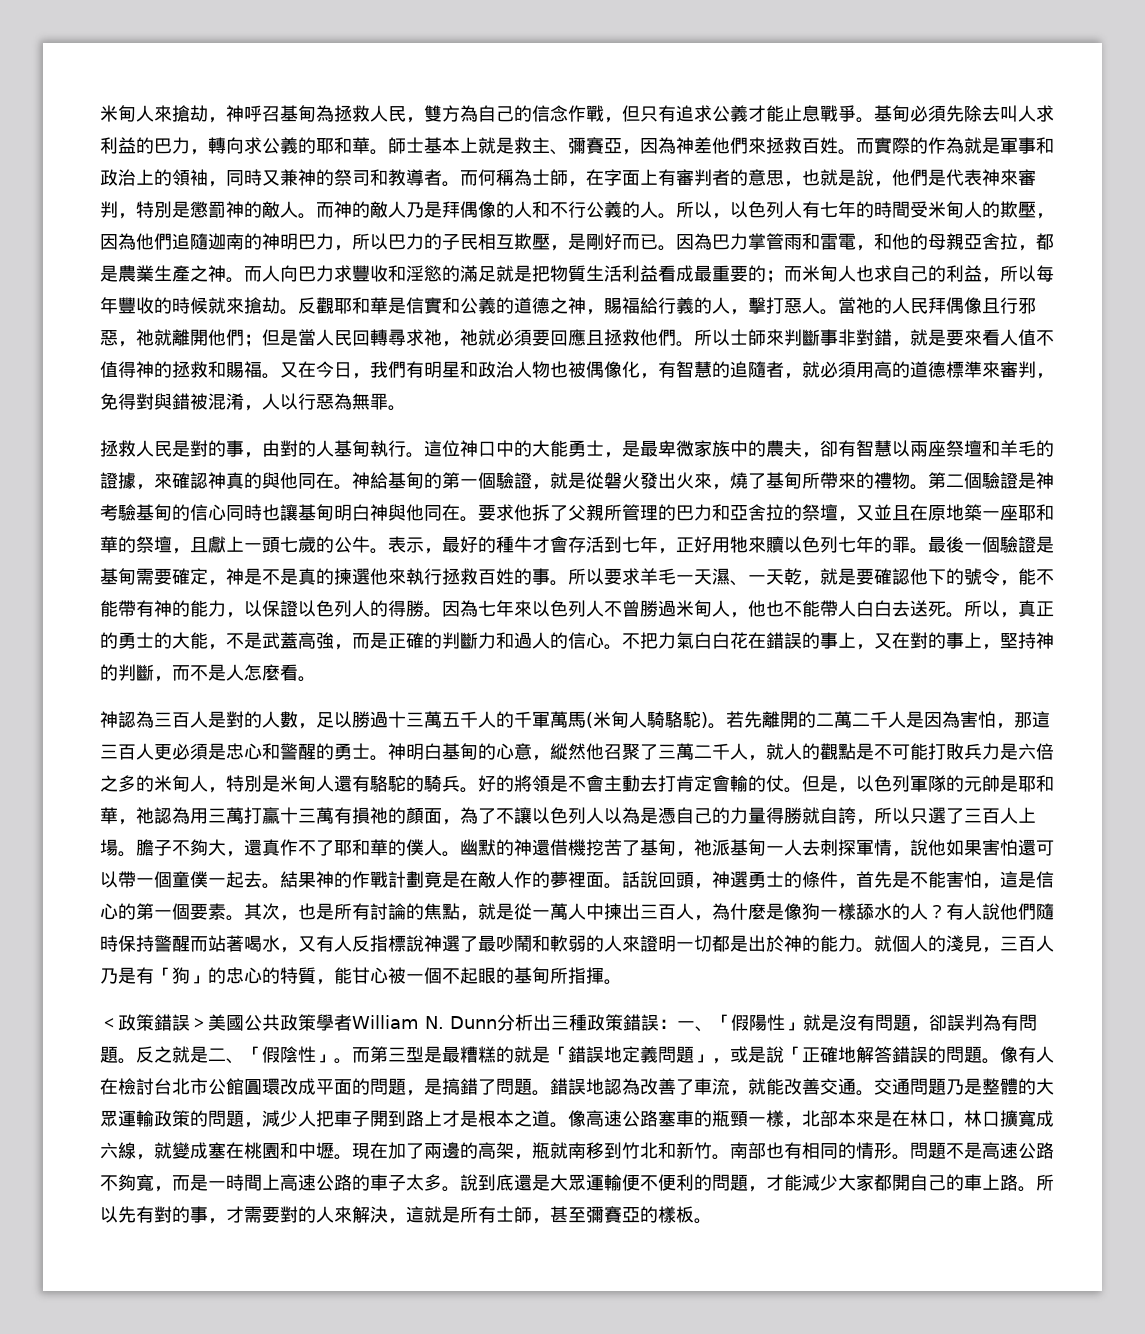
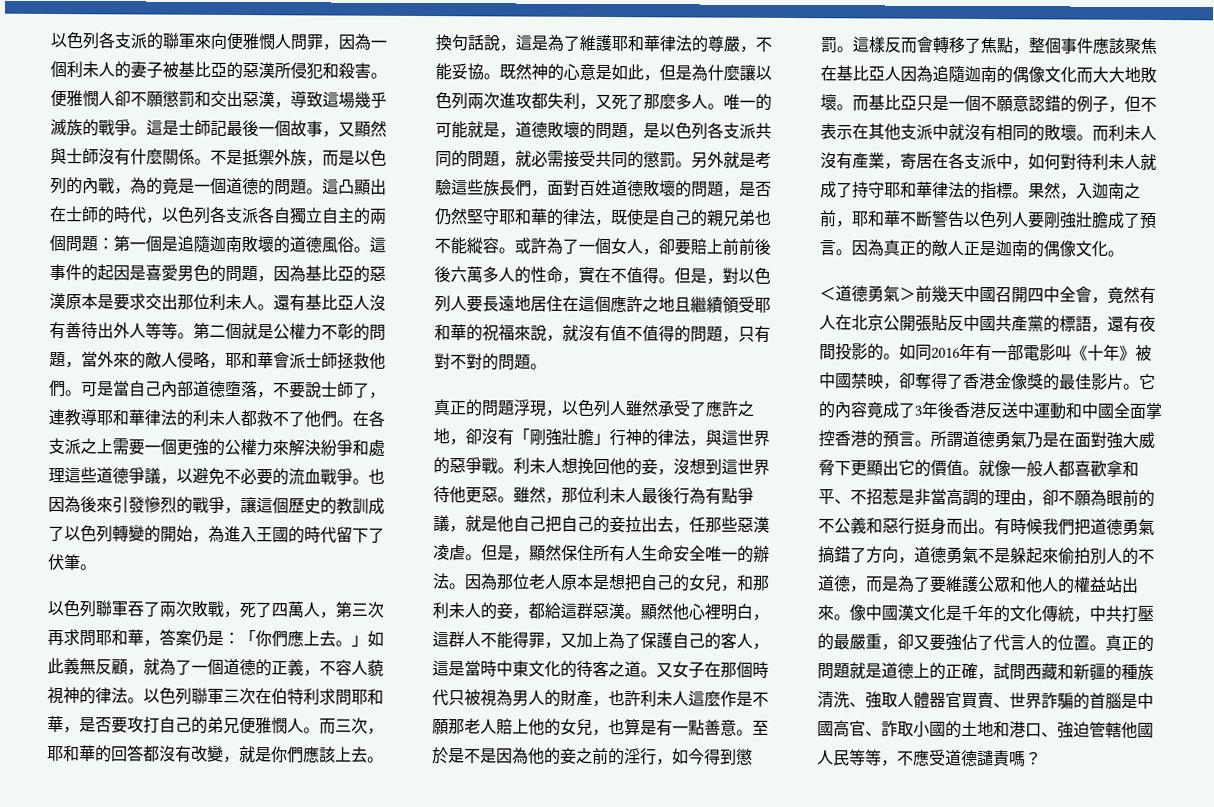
- 米甸人來搶劫，神呼召基甸為拯救人民，雙方為自己的信念作戰，但只有追求公義才能止息戰爭。基甸必須先除去叫人求利益的巴力，轉向求公義的耶和華。師士基本上就是救主、彌賽亞，因為神差他們來拯救百姓。而實際的作為就是軍事和政治上的領袖，同時又兼神的祭司和教導者。而何稱為士師，在字面上有審判者的意思，也就是說，他們是代表神來審判，特別是懲罰神的敵人。而神的敵人乃是拜偶像的人和不行公義的人。所以，以色列人有七年的時間受米甸人的欺壓，因為他們追隨迦南的神明巴力，所以巴力的子民相互欺壓，是剛好而已。因為巴力掌管雨和雷電，和他的母親亞舍拉，都是農業生產之神。而人向巴力求豐收和淫慾的滿足就是把物質生活利益看成最重要的；而米甸人也求自己的利益，所以每年豐收的時候就來搶劫。反觀耶和華是信實和公義的道德之神，賜福給行義的人，擊打惡人。當祂的人民拜偶像且行邪惡，祂就離開他們；但是當人民回轉尋求祂，祂就必須要回應且拯救他們。所以士師來判斷事非對錯，就是要來看人值不值得神的拯救和賜福。又在今日，我們有明星和政治人物也被偶像化，有智慧的追隨者，就必須用高的道德標準來審判，免得對與錯被混淆，人以行惡為無罪。
- 拯救人民是對的事，由對的人基甸執行。這位神口中的大能勇士，是最卑微家族中的農夫，卻有智慧以兩座祭壇和羊毛的證據，來確認神真的與他同在。神給基甸的第一個驗證，就是從磐火發出火來，燒了基甸所帶來的禮物。第二個驗證是神考驗基甸的信心同時也讓基甸明白神與他同在。要求他拆了父親所管理的巴力和亞舍拉的祭壇，又並且在原地築一座耶和華的祭壇，且獻上一頭七歲的公牛。表示，最好的種牛才會存活到七年，正好用牠來贖以色列七年的罪。最後一個驗證是基甸需要確定，神是不是真的揀選他來執行拯救百姓的事。所以要求羊毛一天濕、一天乾，就是要確認他下的號令，能不能帶有神的能力，以保證以色列人的得勝。因為七年來以色列人不曾勝過米甸人，他也不能帶人白白去送死。所以，真正的勇士的大能，不是武蓋高強，而是正確的判斷力和過人的信心。不把力氣白白花在錯誤的事上，又在對的事上，堅持神的判斷，而不是人怎麼看。
- 神認為三百人是對的人數，足以勝過十三萬五千人的千軍萬馬(米甸人騎駱駝)。若先離開的二萬二千人是因為害怕，那這三百人更必須是忠心和警醒的勇士。神明白基甸的心意，縱然他召聚了三萬二千人，就人的觀點是不可能打敗兵力是六倍之多的米甸人，特別是米甸人還有駱駝的騎兵。好的將領是不會主動去打肯定會輸的仗。但是，以色列軍隊的元帥是耶和華，祂認為用三萬打贏十三萬有損祂的顏面，為了不讓以色列人以為是憑自己的力量得勝就自誇，所以只選了三百人上場。膽子不夠大，還真作不了耶和華的僕人。幽默的神還借機挖苦了基甸，祂派基甸一人去刺探軍情，說他如果害怕還可以帶一個童僕一起去。結果神的作戰計劃竟是在敵人作的夢裡面。話說回頭，神選勇士的條件，首先是不能害怕，這是信心的第一個要素。其次，也是所有討論的焦點，就是從一萬人中揀出三百人，為什麼是像狗一樣舔水的人？有人說他們隨時保持警醒而站著喝水，又有人反指標說神選了最吵鬧和軟弱的人來證明一切都是出於神的能力。就個人的淺見，三百人乃是有「狗」的忠心的特質，能甘心被一個不起眼的基甸所指揮。
- ＜政策錯誤＞美國公共政策學者William N. Dunn分析出三種政策錯誤：一、「假陽性」就是沒有問題，卻誤判為有問題。反之就是二、「假陰性」。而第三型是最糟糕的就是「錯誤地定義問題」，或是說「正確地解答錯誤的問題。像有人在檢討台北市公館圓環改成平面的問題，是搞錯了問題。錯誤地認為改善了車流，就能改善交通。交通問題乃是整體的大眾運輸政策的問題，減少人把車子開到路上才是根本之道。像高速公路塞車的瓶頸一樣，北部本來是在林口，林口擴寬成六線，就變成塞在桃園和中壢。現在加了兩邊的高架，瓶就南移到竹北和新竹。南部也有相同的情形。問題不是高速公路不夠寬，而是一時間上高速公路的車子太多。說到底還是大眾運輸便不便利的問題，才能減少大家都開自己的車上路。所以先有對的事，才需要對的人來解決，這就是所有士師，甚至彌賽亞的樣板。
+ 以色列各支派的聯軍來向便雅憫人問罪，因為一個利未人的妻子被基比亞的惡漢所侵犯和殺害。便雅憫人卻不願懲罰和交出惡漢，導致這場幾乎滅族的戰爭。這是士師記最後一個故事，又顯然與士師沒有什麼關係。不是抵禦外族，而是以色列的內戰，為的竟是一個道德的問題。這凸顯出在士師的時代，以色列各支派各自獨立自主的兩個問題：第一個是追隨迦南敗壞的道德風俗。這事件的起因是喜愛男色的問題，因為基比亞的惡漢原本是要求交出那位利未人。還有基比亞人沒有善待出外人等等。第二個就是公權力不彰的問題，當外來的敵人侵略，耶和華會派士師拯救他們。可是當自己內部道德墮落，不要說士師了，連教導耶和華律法的利未人都救不了他們。在各支派之上需要一個更強的公權力來解決紛爭和處理這些道德爭議，以避免不必要的流血戰爭。也因為後來引發慘烈的戰爭，讓這個歷史的教訓成了以色列轉變的開始，為進入王國的時代留下了伏筆。
+ 以色列聯軍吞了兩次敗戰，死了四萬人，第三次再求問耶和華，答案仍是：「你們應上去。」如此義無反顧，就為了一個道德的正義，不容人藐視神的律法。以色列聯軍三次在伯特利求問耶和華，是否要攻打自己的弟兄便雅憫人。而三次，耶和華的回答都沒有改變，就是你們應該上去。換句話說，這是為了維護耶和華律法的尊嚴，不能妥協。既然神的心意是如此，但是為什麼讓以色列兩次進攻都失利，又死了那麼多人。唯一的可能就是，道德敗壞的問題，是以色列各支派共同的問題，就必需接受共同的懲罰。另外就是考驗這些族長們，面對百姓道德敗壞的問題，是否仍然堅守耶和華的律法，既使是自己的親兄弟也不能縱容。或許為了一個女人，卻要賠上前前後後六萬多人的性命，實在不值得。但是，對以色列人要長遠地居住在這個應許之地且繼續領受耶和華的祝福來說，就沒有值不值得的問題，只有對不對的問題。
+ 真正的問題浮現，以色列人雖然承受了應許之地，卻沒有「剛強壯膽」行神的律法，與這世界的惡爭戰。利未人想挽回他的妾，沒想到這世界待他更惡。雖然，那位利未人最後行為有點爭議，就是他自己把自己的妾拉出去，任那些惡漢凌虐。但是，顯然保住所有人生命安全唯一的辦法。因為那位老人原本是想把自己的女兒，和那利未人的妾，都給這群惡漢。顯然他心裡明白，這群人不能得罪，又加上為了保護自己的客人，這是當時中東文化的待客之道。又女子在那個時代只被視為男人的財產，也許利未人這麼作是不願那老人賠上他的女兒，也算是有一點善意。至於是不是因為他的妾之前的淫行，如今得到懲罰。這樣反而會轉移了焦點，整個事件應該聚焦在基比亞人因為追隨迦南的偶像文化而大大地敗壞。而基比亞只是一個不願意認錯的例子，但不表示在其他支派中就沒有相同的敗壞。而利未人沒有產業，寄居在各支派中，如何對待利未人就成了持守耶和華律法的指標。果然，入迦南之前，耶和華不斷警告以色列人要剛強壯膽成了預言。因為真正的敵人正是迦南的偶像文化。
+ ＜道德勇氣＞前幾天中國召開四中全會，竟然有人在北京公開張貼反中國共產黨的標語，還有夜間投影的。如同2016年有一部電影叫《十年》被中國禁映，卻奪得了香港金像獎的最佳影片。它的內容竟成了3年後香港反送中運動和中國全面掌控香港的預言。所謂道德勇氣乃是在面對強大威脅下更顯出它的價值。就像一般人都喜歡拿和平、不招惹是非當高調的理由，卻不願為眼前的不公義和惡行挺身而出。有時候我們把道德勇氣搞錯了方向，道德勇氣不是躲起來偷拍別人的不道德，而是為了要維護公眾和他人的權益站出來。像中國漢文化是千年的文化傳統，中共打壓的最嚴重，卻又要強佔了代言人的位置。真正的問題就是道德上的正確，試問西藏和新疆的種族清洗、強取人體器官買賣、世界詐騙的首腦是中國高官、詐取小國的土地和港口、強迫管轄他國人民等等，不應受道德譴責嗎？

